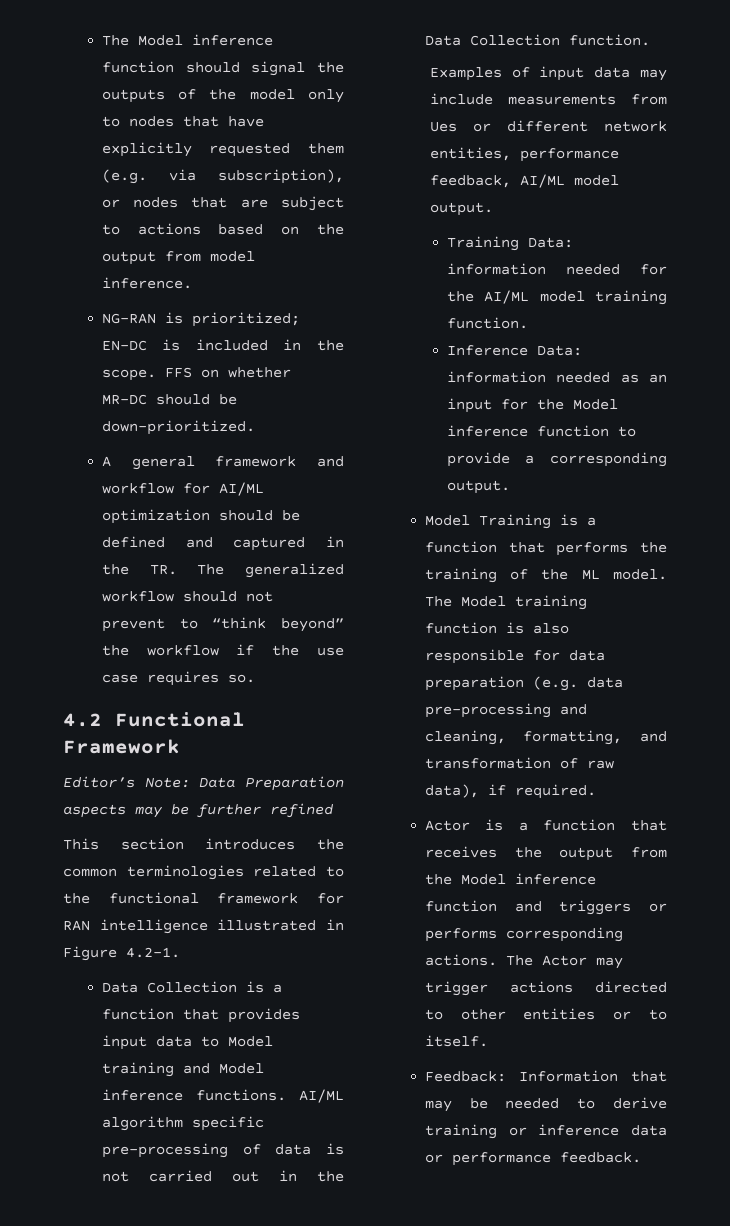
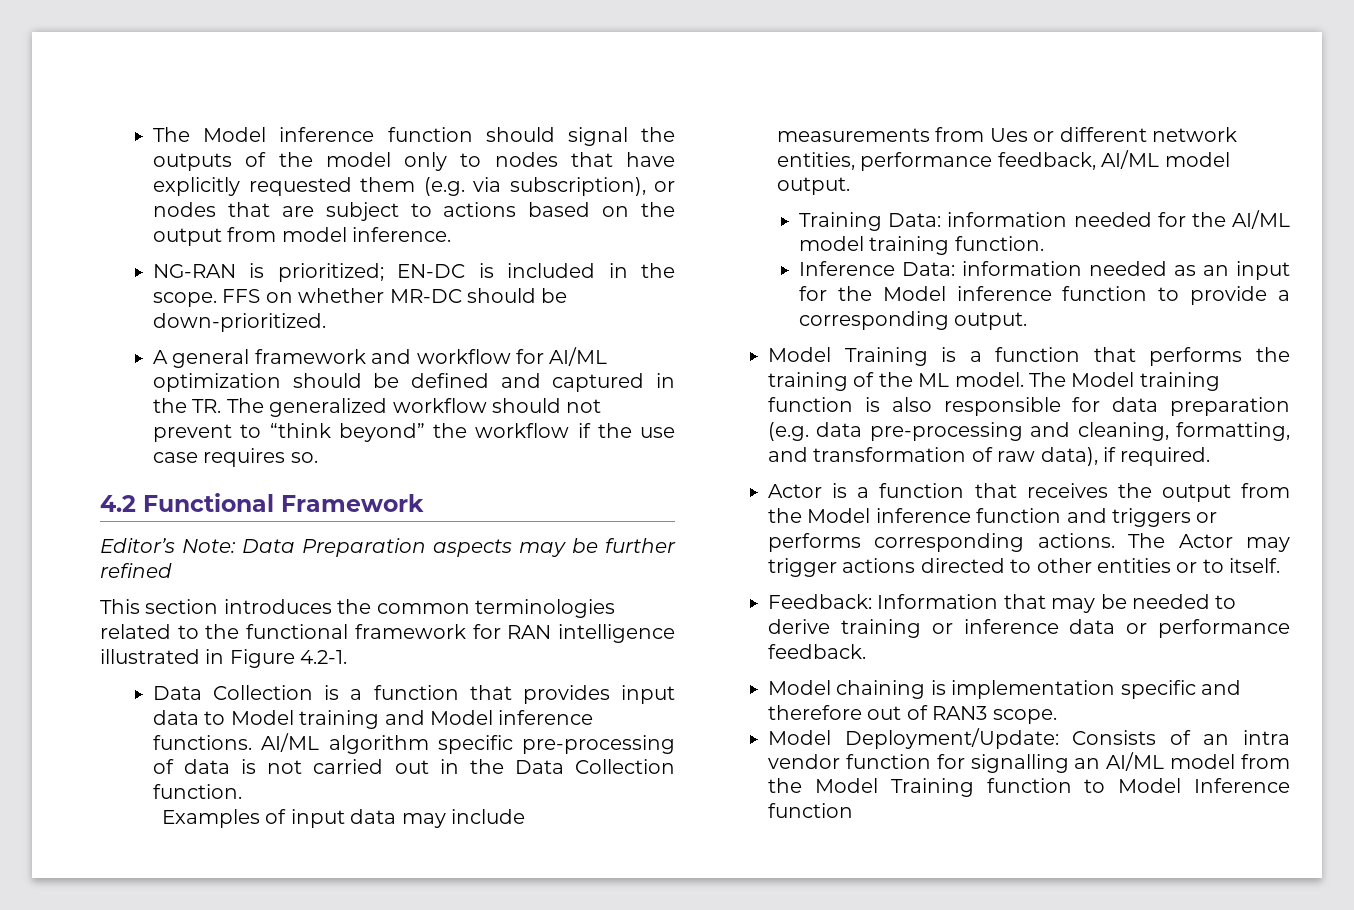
+ Model chaining is implementation specific and therefore out of RAN3 scope.
+ Model Deployment/Update: Consists of an intra vendor function for signalling an AI/ML model from the Model Training function to Model Inference function

